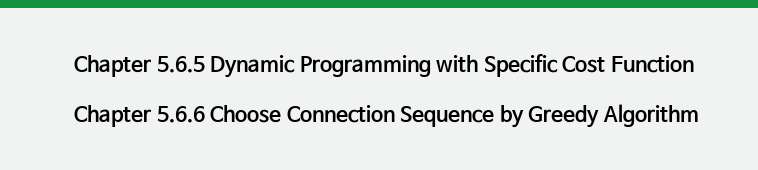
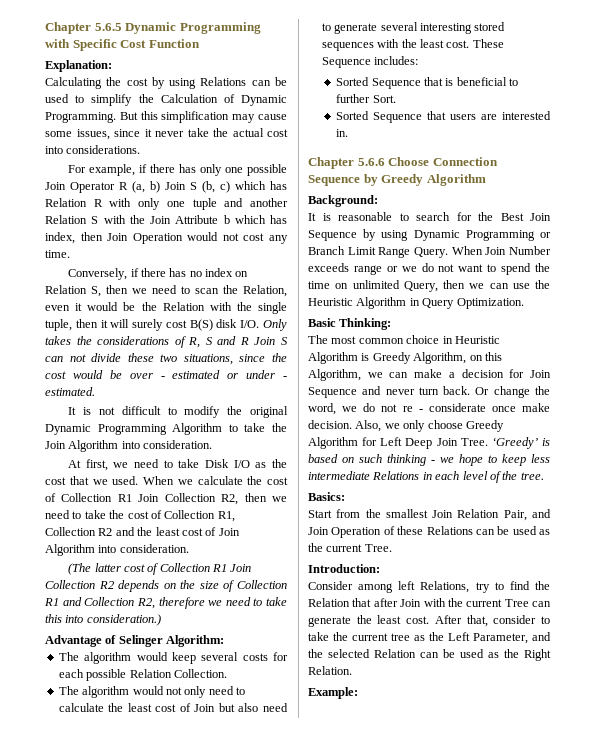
+ Explanation:
+ Calculating the cost by using Relations can be used to simplify the Calculation of Dynamic Programming. But this simplification may cause some issues, since it never take the actual cost into considerations.
+ For example, if there has only one possible Join Operator R (a, b) Join S (b, c) which has Relation R with only one tuple and another Relation S with the Join Attribute b which has index, then Join Operation would not cost any time.
+ Conversely, if there has no index on Relation S, then we need to scan the Relation, even it would be the Relation with the single tuple, then it will surely cost B(S) disk I/O. Only takes the considerations of R, S and R Join S can not divide these two situations, since the cost would be over - estimated or under - estimated.
+ It is not difficult to modify the original Dynamic Programming Algorithm to take the Join Algorithm into consideration.
+ At first, we need to take Disk I/O as the cost that we used. When we calculate the cost of Collection R1 Join Collection R2, then we need to take the cost of Collection R1, Collection R2 and the least cost of Join Algorithm into consideration.
+ (The latter cost of Collection R1 Join Collection R2 depends on the size of Collection R1 and Collection R2, therefore we need to take this into consideration.)
+ Advantage of Selinger Algorithm:
+ The algorithm would keep several costs for each possible Relation Collection.
+ The algorithm would not only need to calculate the least cost of Join but also need to generate several interesting stored sequences with the least cost. These Sequence includes:
+ Sorted Sequence that is beneficial to further Sort.
+ Sorted Sequence that users are interested in.
+ Background:
+ It is reasonable to search for the Best Join Sequence by using Dynamic Programming or Branch Limit Range Query. When Join Number exceeds range or we do not want to spend the time on unlimited Query, then we can use the Heuristic Algorithm in Query Optimization.
+ Basic Thinking:
+ The most common choice in Heuristic Algorithm is Greedy Algorithm, on this Algorithm, we can make a decision for Join Sequence and never turn back. Or change the word, we do not re - considerate once make decision. Also, we only choose Greedy Algorithm for Left Deep Join Tree. ‘Greedy’ is based on such thinking - we hope to keep less intermediate Relations in each level of the tree.
+ Basics:
+ Start from the smallest Join Relation Pair, and Join Operation of these Relations can be used as the current Tree.
+ Introduction:
+ Consider among left Relations, try to find the Relation that after Join with the current Tree can generate the least cost. After that, consider to take the current tree as the Left Parameter, and the selected Relation can be used as the Right Relation.
+ Example:

